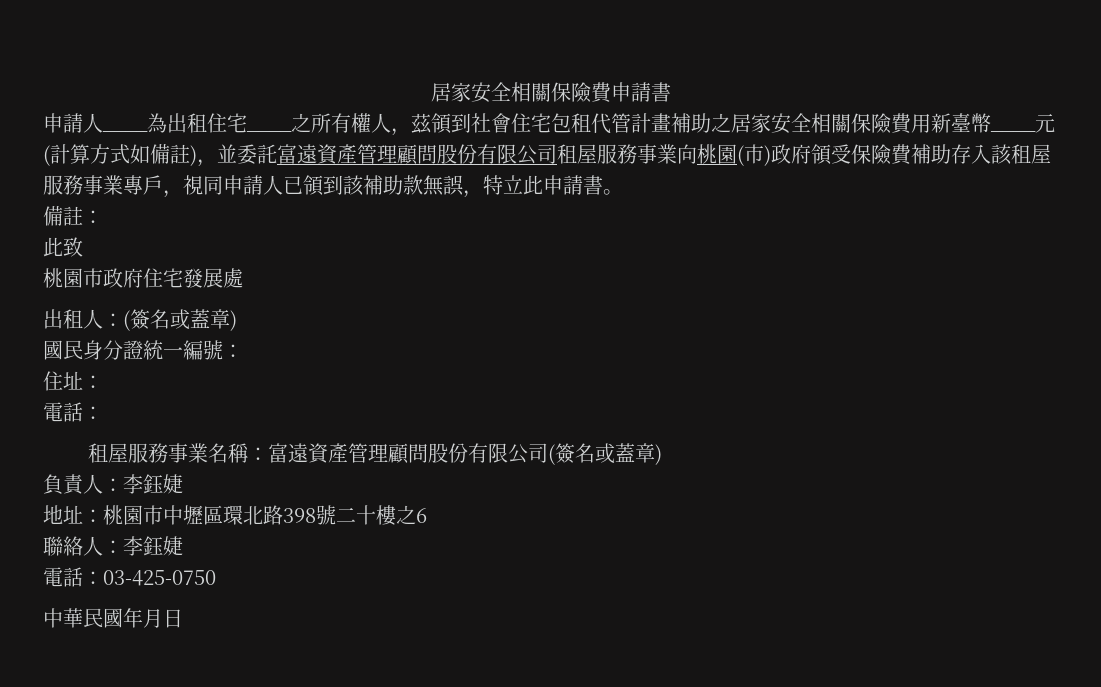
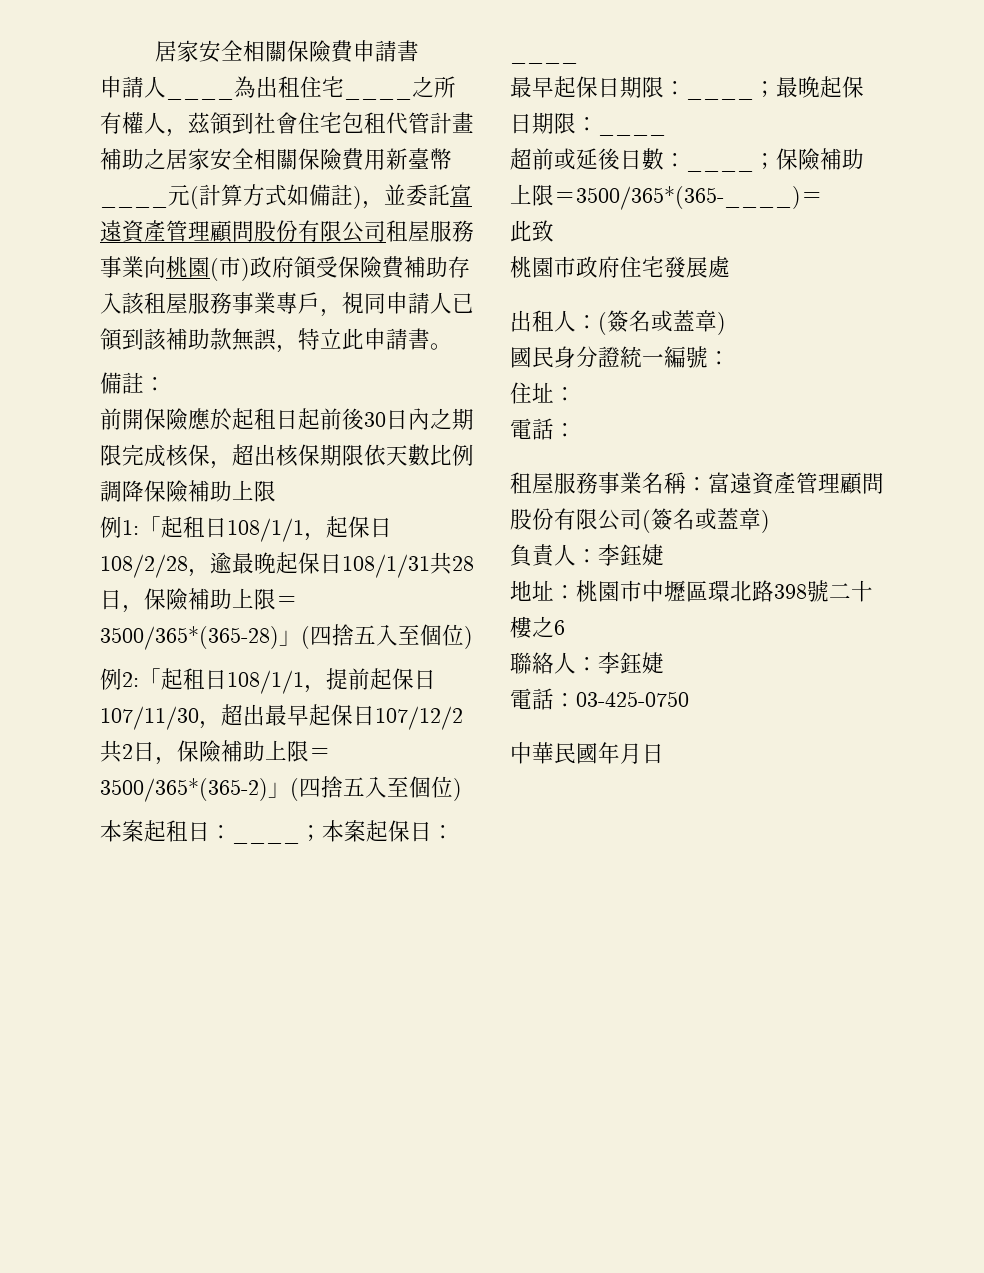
+ 前開保險應於起租日起前後30日內之期限完成核保，超出核保期限依天數比例調降保險補助上限
+ 例1:「起租日108/1/1，起保日108/2/28，逾最晚起保日108/1/31共28日，保險補助上限＝3500/365*(365-28)」(四捨五入至個位)
+ 例2:「起租日108/1/1，提前起保日107/11/30，超出最早起保日107/12/2共2日，保險補助上限＝3500/365*(365-2)」(四捨五入至個位)
+ 本案起租日：____；本案起保日：____
+ 最早起保日期限：____；最晚起保日期限：____
+ 超前或延後日數：____；保險補助上限＝3500/365*(365-____)＝

